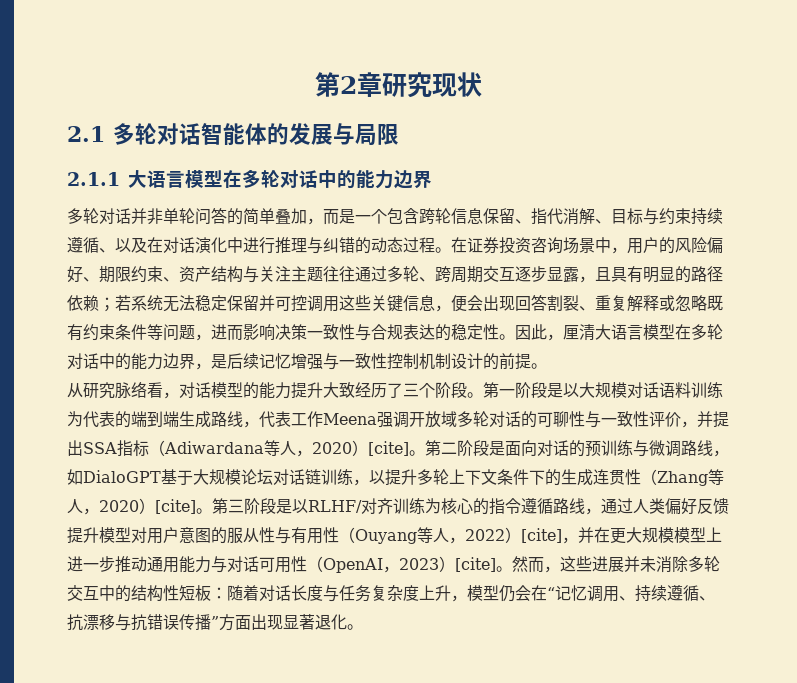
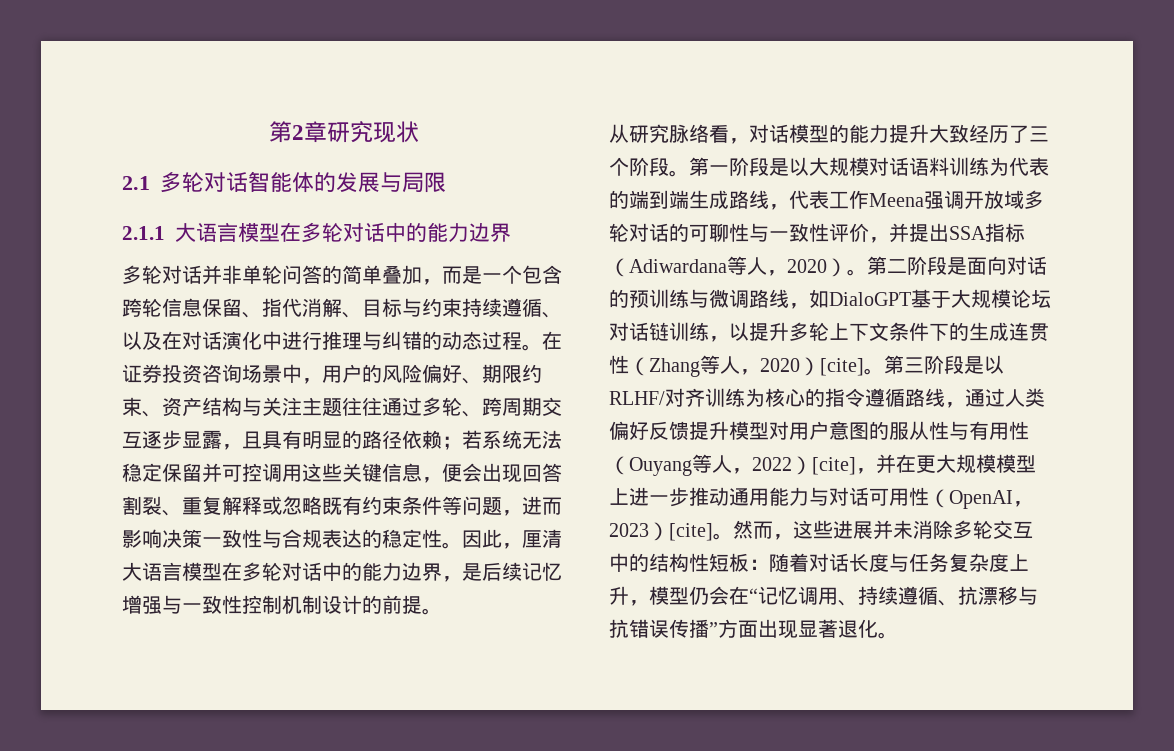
- 第一阶段是以大规模对话语料训练为代表的端到端生成路线，代表工作Meena强调开放域多轮对话的可聊性与一致性评价，并提出SSA指标（Adiwardana等人，2020）[cite]。
+ 第一阶段是以大规模对话语料训练为代表的端到端生成路线，代表工作Meena强调开放域多轮对话的可聊性与一致性评价，并提出SSA指标（Adiwardana等人，2020）。

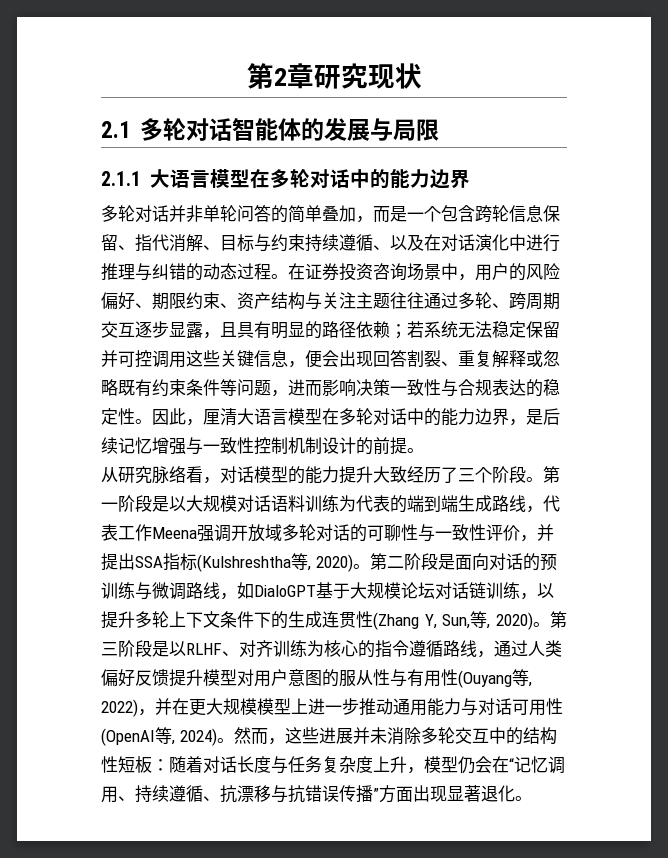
- 第一阶段是以大规模对话语料训练为代表的端到端生成路线，代表工作Meena强调开放域多轮对话的可聊性与一致性评价，并提出SSA指标（Adiwardana等人，2020）。
+ 第一阶段是以大规模对话语料训练为代表的端到端生成路线，代表工作Meena强调开放域多轮对话的可聊性与一致性评价，并提出SSA指标(Kulshreshtha等, 2020)。
- 第二阶段是面向对话的预训练与微调路线，如DialoGPT基于大规模论坛对话链训练，以提升多轮上下文条件下的生成连贯性（Zhang等人，2020）[cite]。
+ 第二阶段是面向对话的预训练与微调路线，如DialoGPT基于大规模论坛对话链训练，以提升多轮上下文条件下的生成连贯性(Zhang Y, Sun,等, 2020)。
- 第三阶段是以RLHF/对齐训练为核心的指令遵循路线，通过人类偏好反馈提升模型对用户意图的服从性与有用性（Ouyang等人，2022）[cite]，并在更大规模模型上进一步推动通用能力与对话可用性（OpenAI，2023）[cite]。
+ 第三阶段是以RLHF、对齐训练为核心的指令遵循路线，通过人类偏好反馈提升模型对用户意图的服从性与有用性(Ouyang等, 2022)，并在更大规模模型上进一步推动通用能力与对话可用性(OpenAI等, 2024)。

